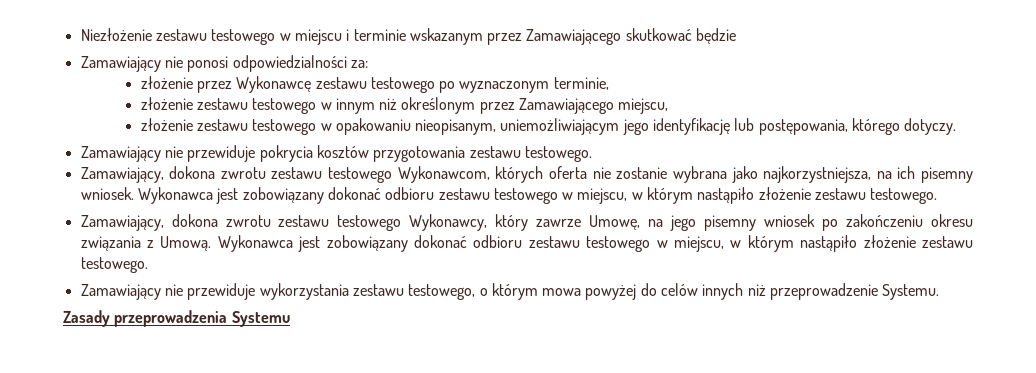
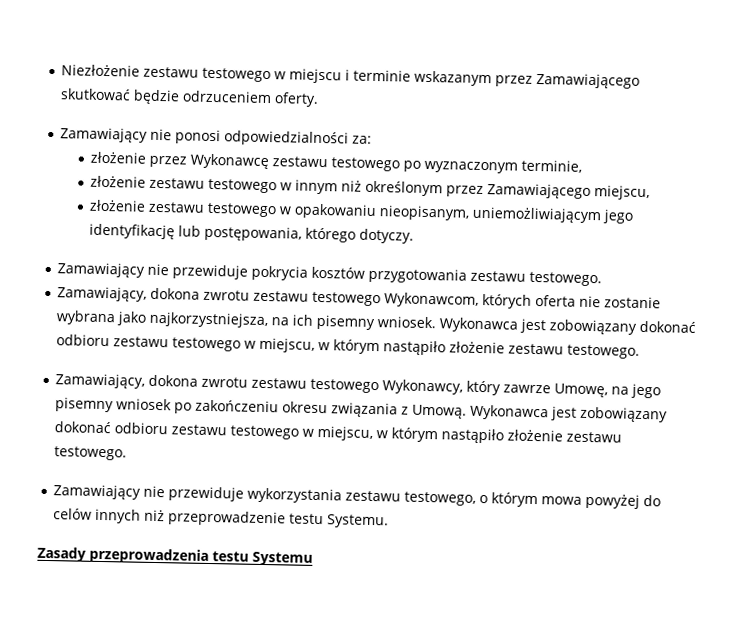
- Niezłożenie zestawu testowego w miejscu i terminie wskazanym przez Zamawiającego skutkować będzie
+ Niezłożenie zestawu testowego w miejscu i terminie wskazanym przez Zamawiającego skutkować będzie odrzuceniem oferty.
- Zamawiający nie przewiduje wykorzystania zestawu testowego, o którym mowa powyżej do celów innych niż przeprowadzenie Systemu.
+ Zamawiający nie przewiduje wykorzystania zestawu testowego, o którym mowa powyżej do celów innych niż przeprowadzenie testu Systemu.
- Zasady przeprowadzenia Systemu
+ Zasady przeprowadzenia testu Systemu

